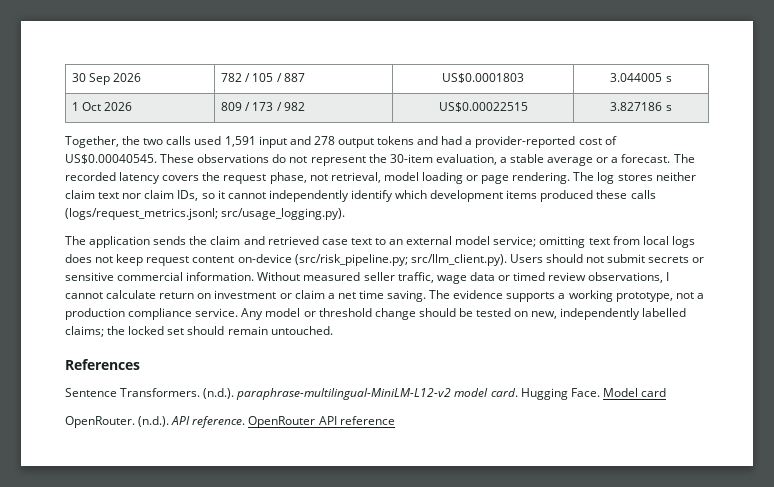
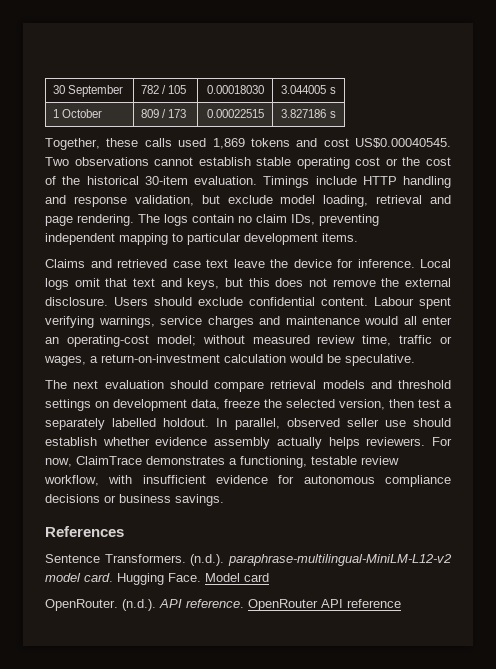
- 30 Sep 2026 | 782 / 105 / 887 | US$0.0001803 | 3.044005 s
+ 30 September | 782 / 105 | 0.00018030 | 3.044005 s
- 1 Oct 2026 | 809 / 173 / 982 | US$0.00022515 | 3.827186 s
+ 1 October | 809 / 173 | 0.00022515 | 3.827186 s
- Together, the two calls used 1,591 input and 278 output tokens and had a provider-reported cost of US$0.00040545. These observations do not represent the 30-item evaluation, a stable average or a forecast. The recorded latency covers the request phase, not retrieval, model loading or page rendering. The log stores neither claim text nor claim IDs, so it cannot independently identify which development items produced these calls (logs/request_metrics.jsonl; src/usage_logging.py).
- The application sends the claim and retrieved case text to an external model service; omitting text from local logs does not keep request content on-device (src/risk_pipeline.py; src/llm_client.py). Users should not submit secrets or sensitive commercial information. Without measured seller traffic, wage data or timed review observations, I cannot calculate return on investment or claim a net time saving. The evidence supports a working prototype, not a production compliance service. Any model or threshold change should be tested on new, independently labelled claims; the locked set should remain untouched.
+ Together, these calls used 1,869 tokens and cost US$0.00040545. Two observations cannot establish stable operating cost or the cost of the historical 30-item evaluation. Timings include HTTP handling and response validation, but exclude model loading, retrieval and page rendering. The logs contain no claim IDs, preventing independent mapping to particular development items.
+ Claims and retrieved case text leave the device for inference. Local logs omit that text and keys, but this does not remove the external disclosure. Users should exclude confidential content. Labour spent verifying warnings, service charges and maintenance would all enter an operating-cost model; without measured review time, traffic or wages, a return-on-investment calculation would be speculative.
+ The next evaluation should compare retrieval models and threshold settings on development data, freeze the selected version, then test a separately labelled holdout. In parallel, observed seller use should establish whether evidence assembly actually helps reviewers. For now, ClaimTrace demonstrates a functioning, testable review workflow, with insufficient evidence for autonomous compliance decisions or business savings.

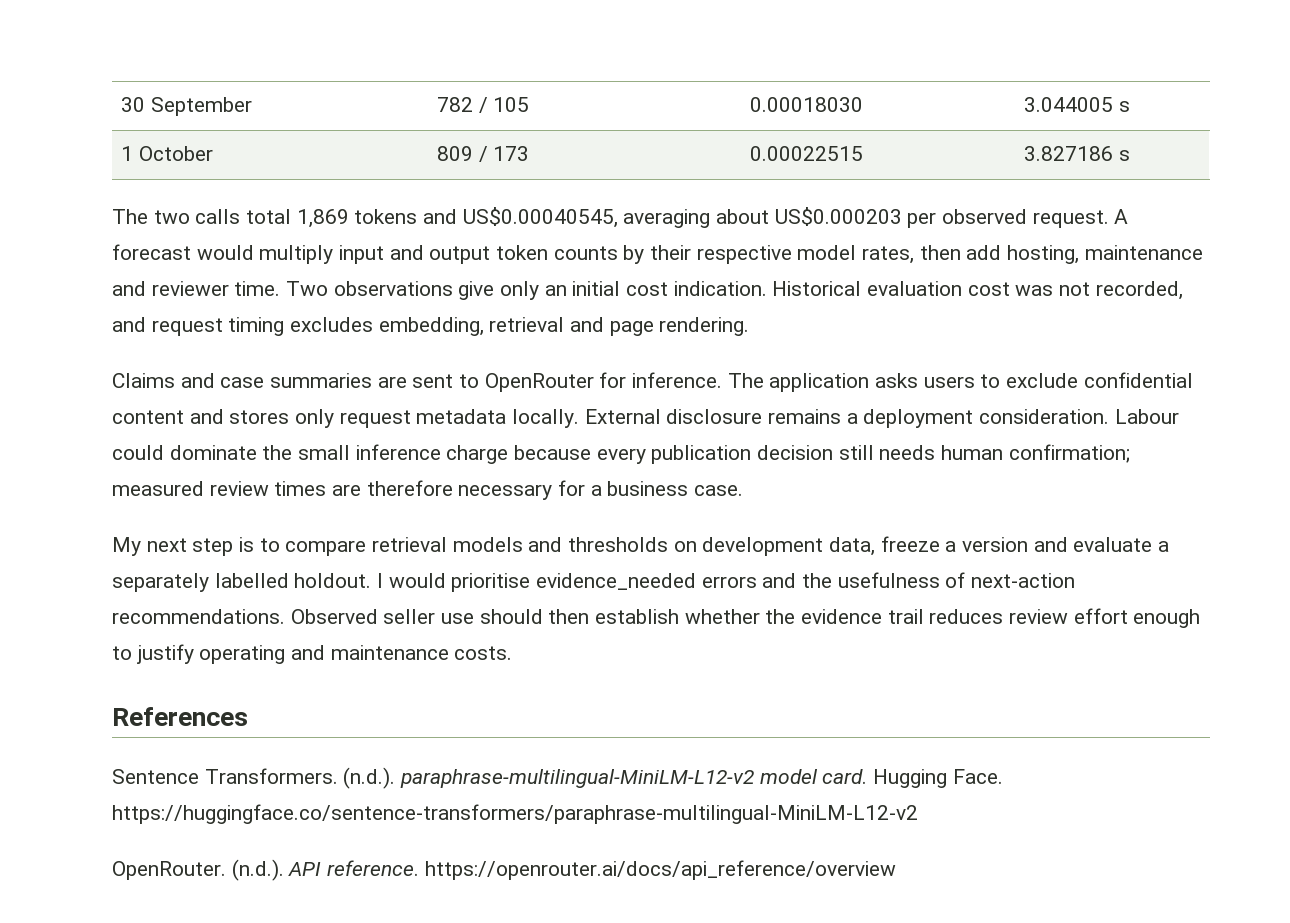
- Together, these calls used 1,869 tokens and cost US$0.00040545. Two observations cannot establish stable operating cost or the cost of the historical 30-item evaluation. Timings include HTTP handling and response validation, but exclude model loading, retrieval and page rendering. The logs contain no claim IDs, preventing independent mapping to particular development items.
- Claims and retrieved case text leave the device for inference. Local logs omit that text and keys, but this does not remove the external disclosure. Users should exclude confidential content. Labour spent verifying warnings, service charges and maintenance would all enter an operating-cost model; without measured review time, traffic or wages, a return-on-investment calculation would be speculative.
- The next evaluation should compare retrieval models and threshold settings on development data, freeze the selected version, then test a separately labelled holdout. In parallel, observed seller use should establish whether evidence assembly actually helps reviewers. For now, ClaimTrace demonstrates a functioning, testable review workflow, with insufficient evidence for autonomous compliance decisions or business savings.
+ The two calls total 1,869 tokens and US$0.00040545, averaging about US$0.000203 per observed request. A forecast would multiply input and output token counts by their respective model rates, then add hosting, maintenance and reviewer time. Two observations give only an initial cost indication. Historical evaluation cost was not recorded, and request timing excludes embedding, retrieval and page rendering.
+ Claims and case summaries are sent to OpenRouter for inference. The application asks users to exclude confidential content and stores only request metadata locally. External disclosure remains a deployment consideration. Labour could dominate the small inference charge because every publication decision still needs human confirmation; measured review times are therefore necessary for a business case.
+ My next step is to compare retrieval models and thresholds on development data, freeze a version and evaluate a separately labelled holdout. I would prioritise evidence_needed errors and the usefulness of next-action recommendations. Observed seller use should then establish whether the evidence trail reduces review effort enough to justify operating and maintenance costs.
- Hugging Face. Model card
+ Hugging Face. https://huggingface.co/sentence-transformers/paraphrase-multilingual-MiniLM-L12-v2
- (n.d.). API reference. OpenRouter API reference
+ (n.d.). API reference. https://openrouter.ai/docs/api_reference/overview

